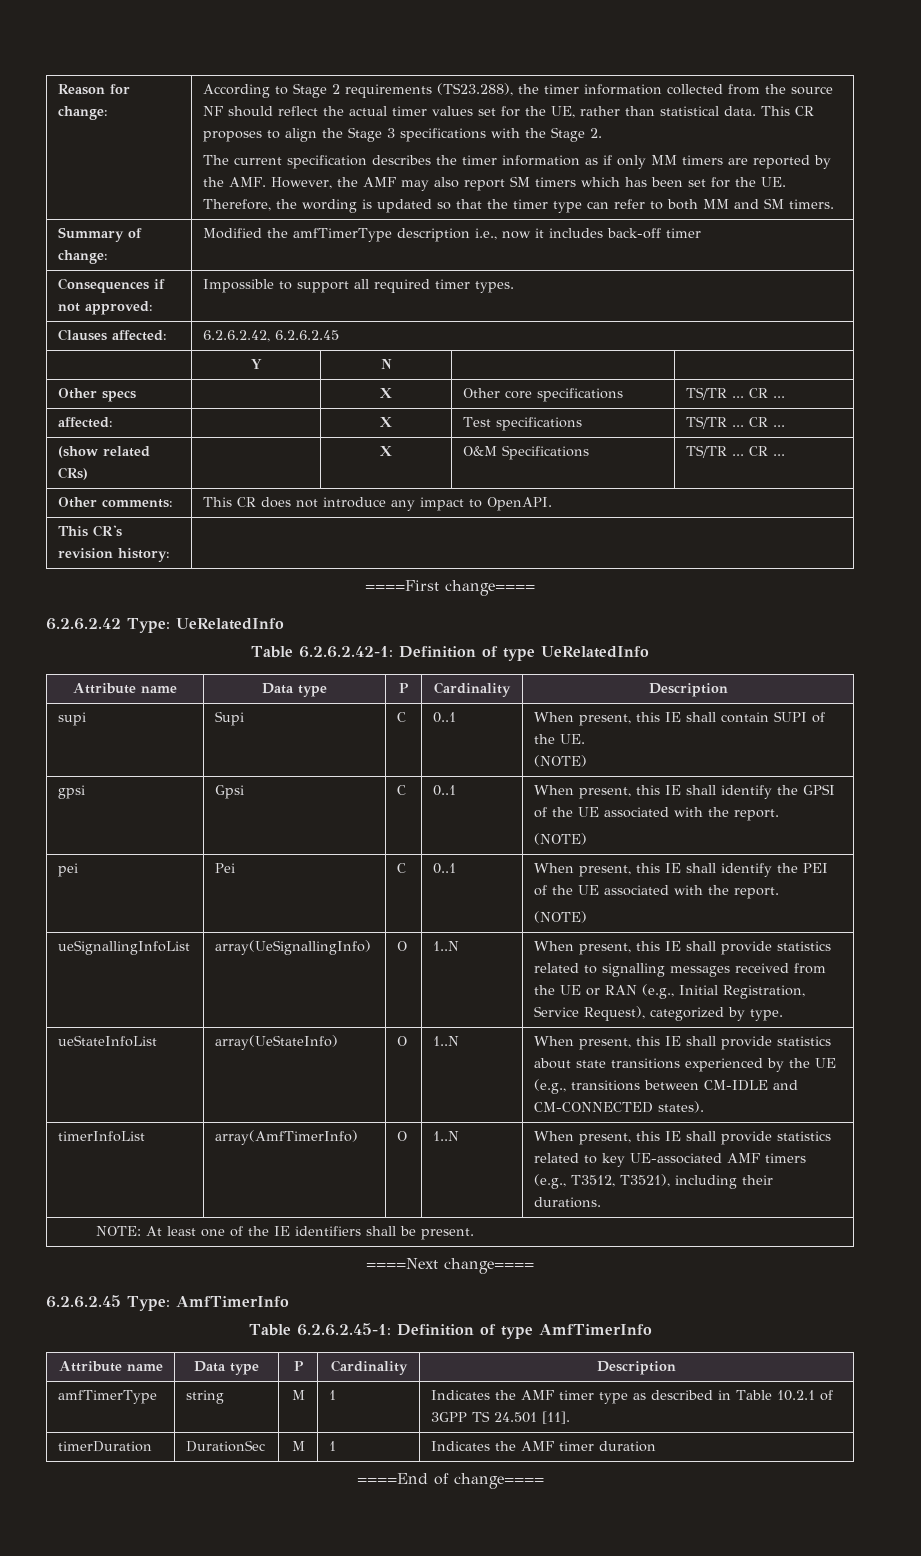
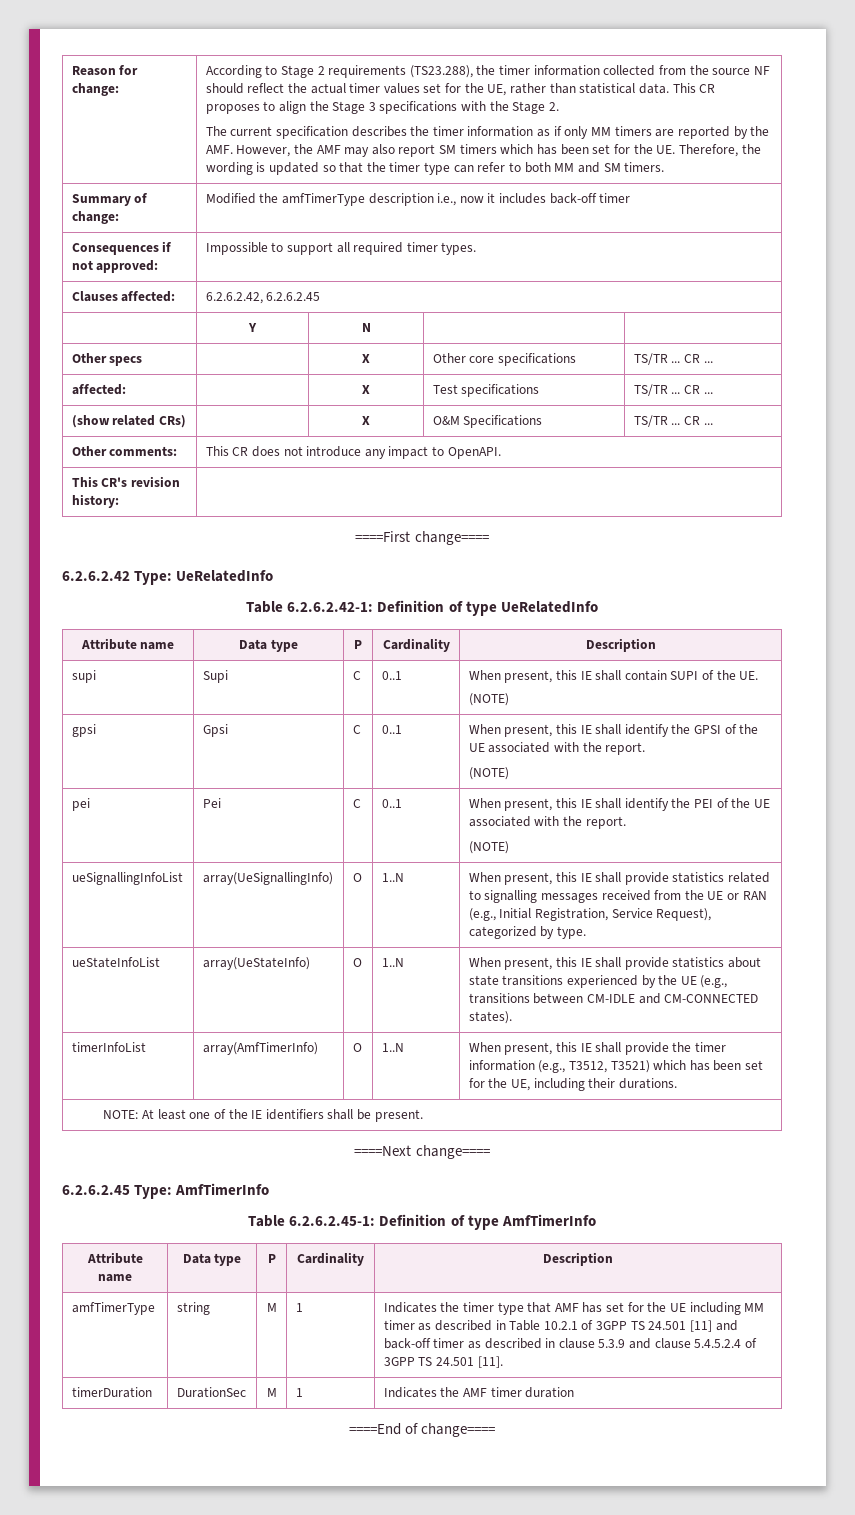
- timerInfoList | array(AmfTimerInfo) | O | 1..N | When present, this IE shall provide statistics related to key UE-associated AMF timers (e.g., T3512, T3521), including their durations.
+ timerInfoList | array(AmfTimerInfo) | O | 1..N | When present, this IE shall provide the timer information (e.g., T3512, T3521) which has been set for the UE, including their durations.
- Indicates the AMF timer type as described in Table 10.2.1 of 3GPP TS 24.501 [11].
+ Indicates the timer type that AMF has set for the UE including MM timer as described in Table 10.2.1 of 3GPP TS 24.501 [11] and back-off timer as described in clause 5.3.9 and clause 5.4.5.2.4 of 3GPP TS 24.501 [11].

